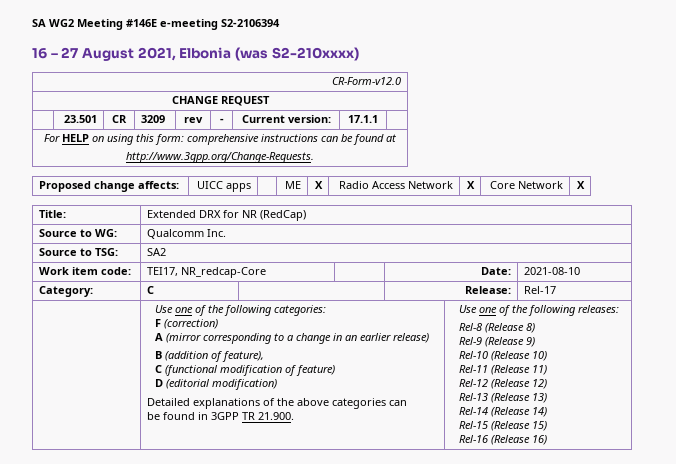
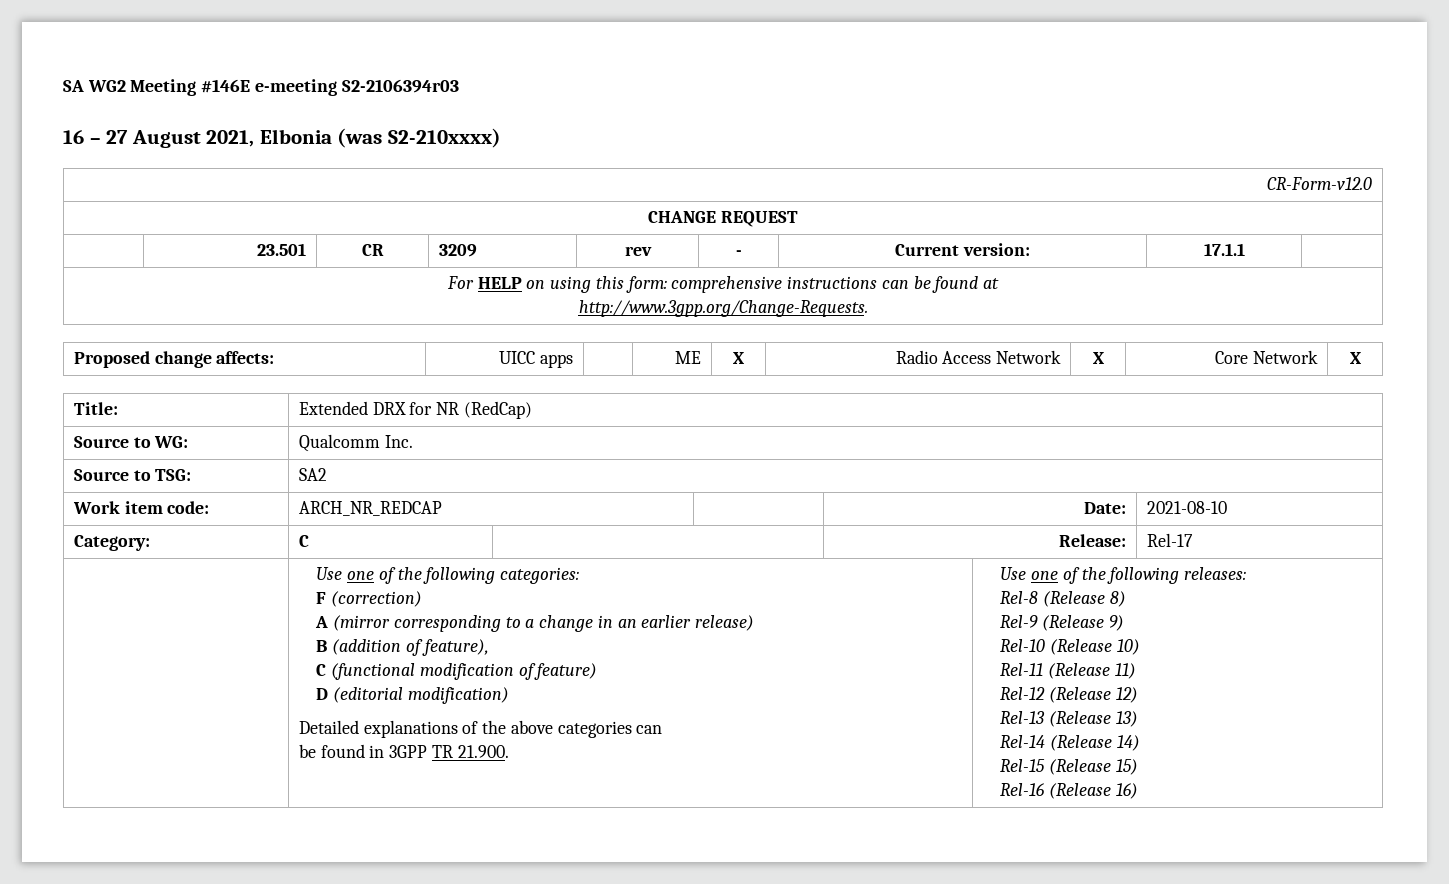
- SA WG2 Meeting #146E e-meeting S2-2106394
+ SA WG2 Meeting #146E e-meeting S2-2106394r03
- Work item code: | TEI17, NR_redcap-Core | | Date: | 2021-08-10
+ Work item code: | ARCH_NR_REDCAP | | Date: | 2021-08-10

